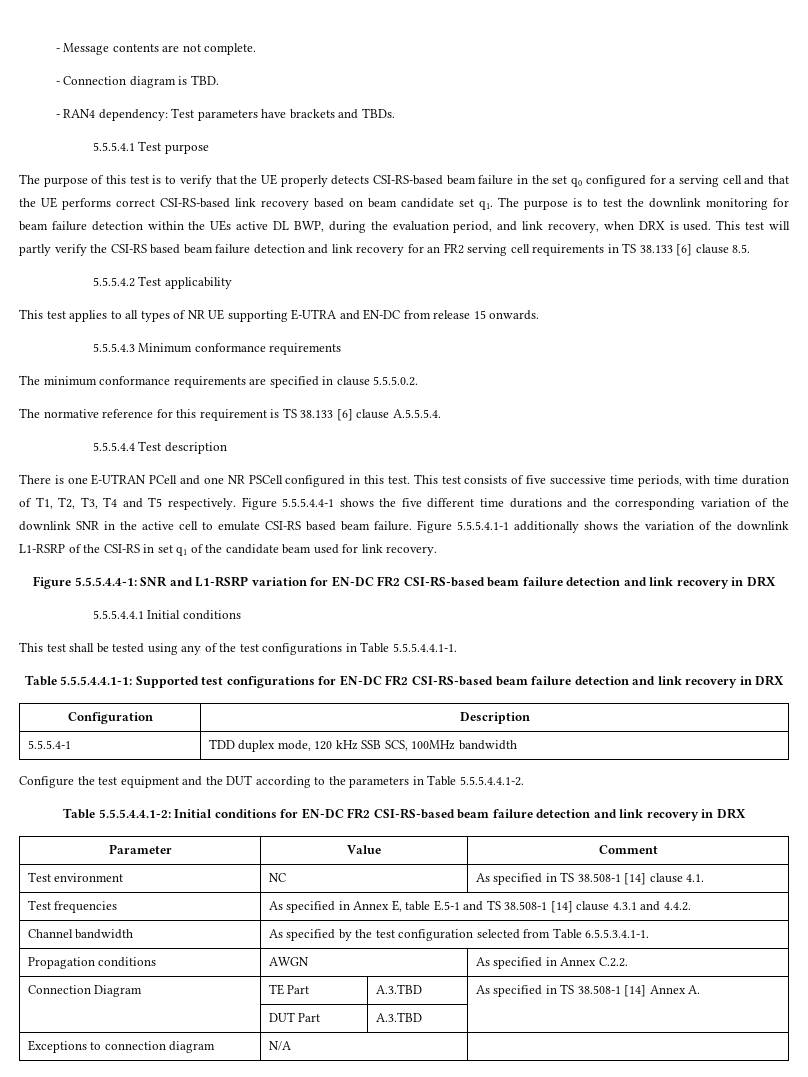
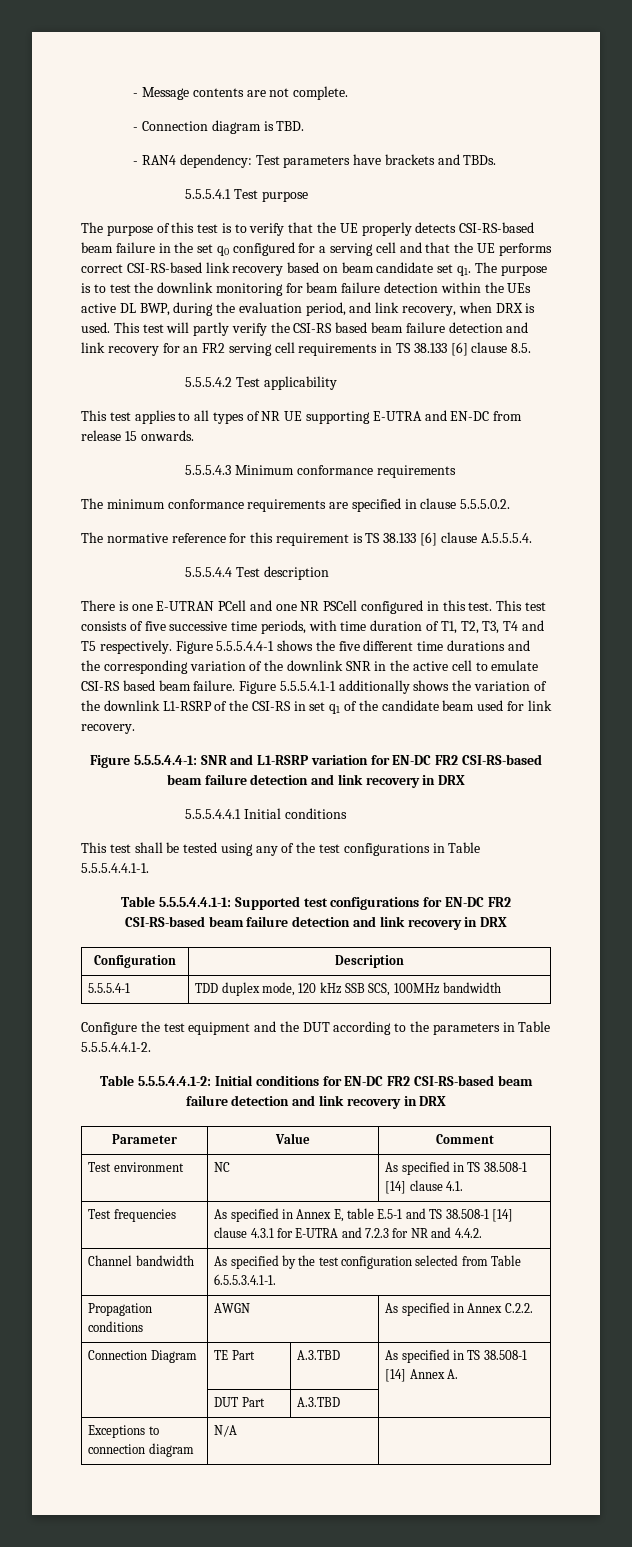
- Test frequencies | As specified in Annex E, table E.5-1 and TS 38.508-1 [14] clause 4.3.1 and 4.4.2.
+ Test frequencies | As specified in Annex E, table E.5-1 and TS 38.508-1 [14] clause 4.3.1 for E-UTRA and 7.2.3 for NR and 4.4.2.

